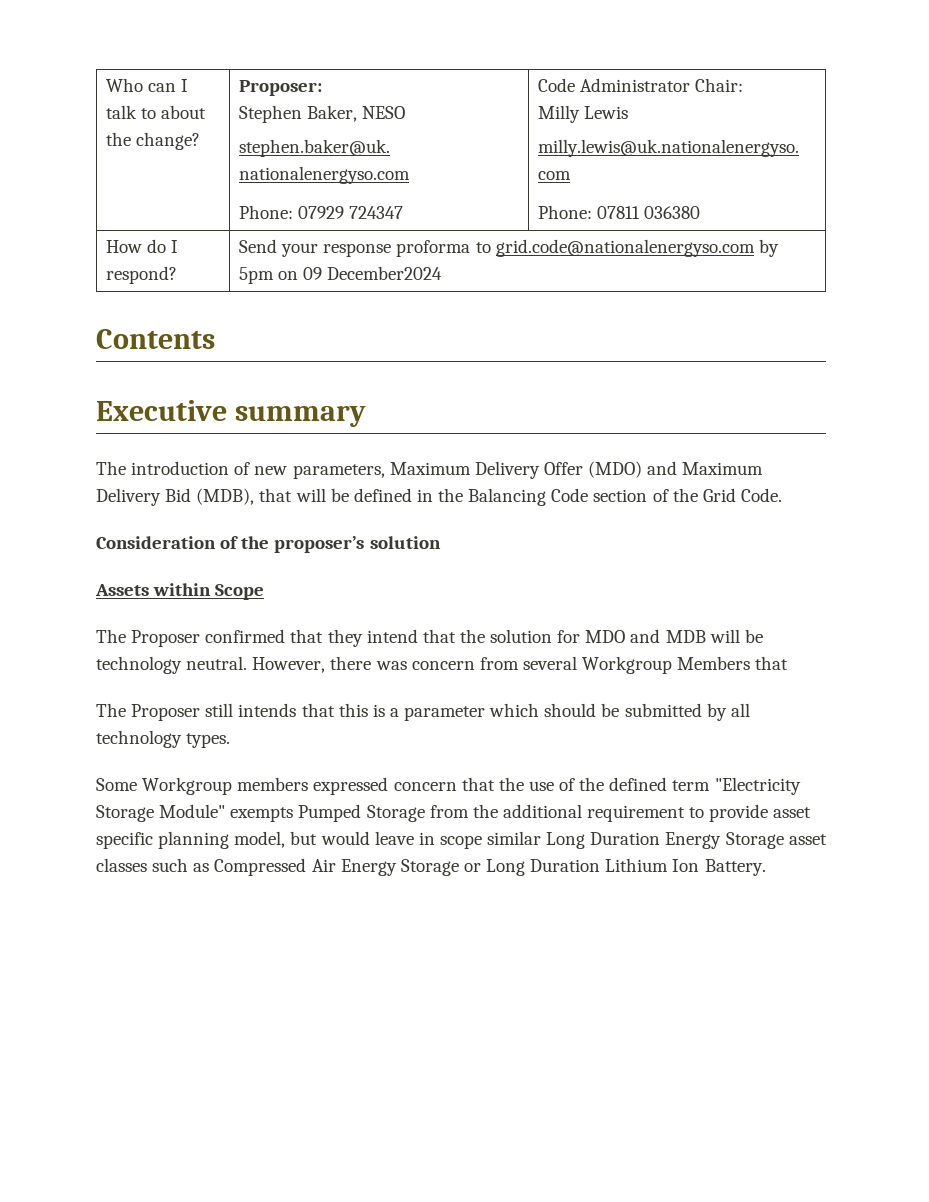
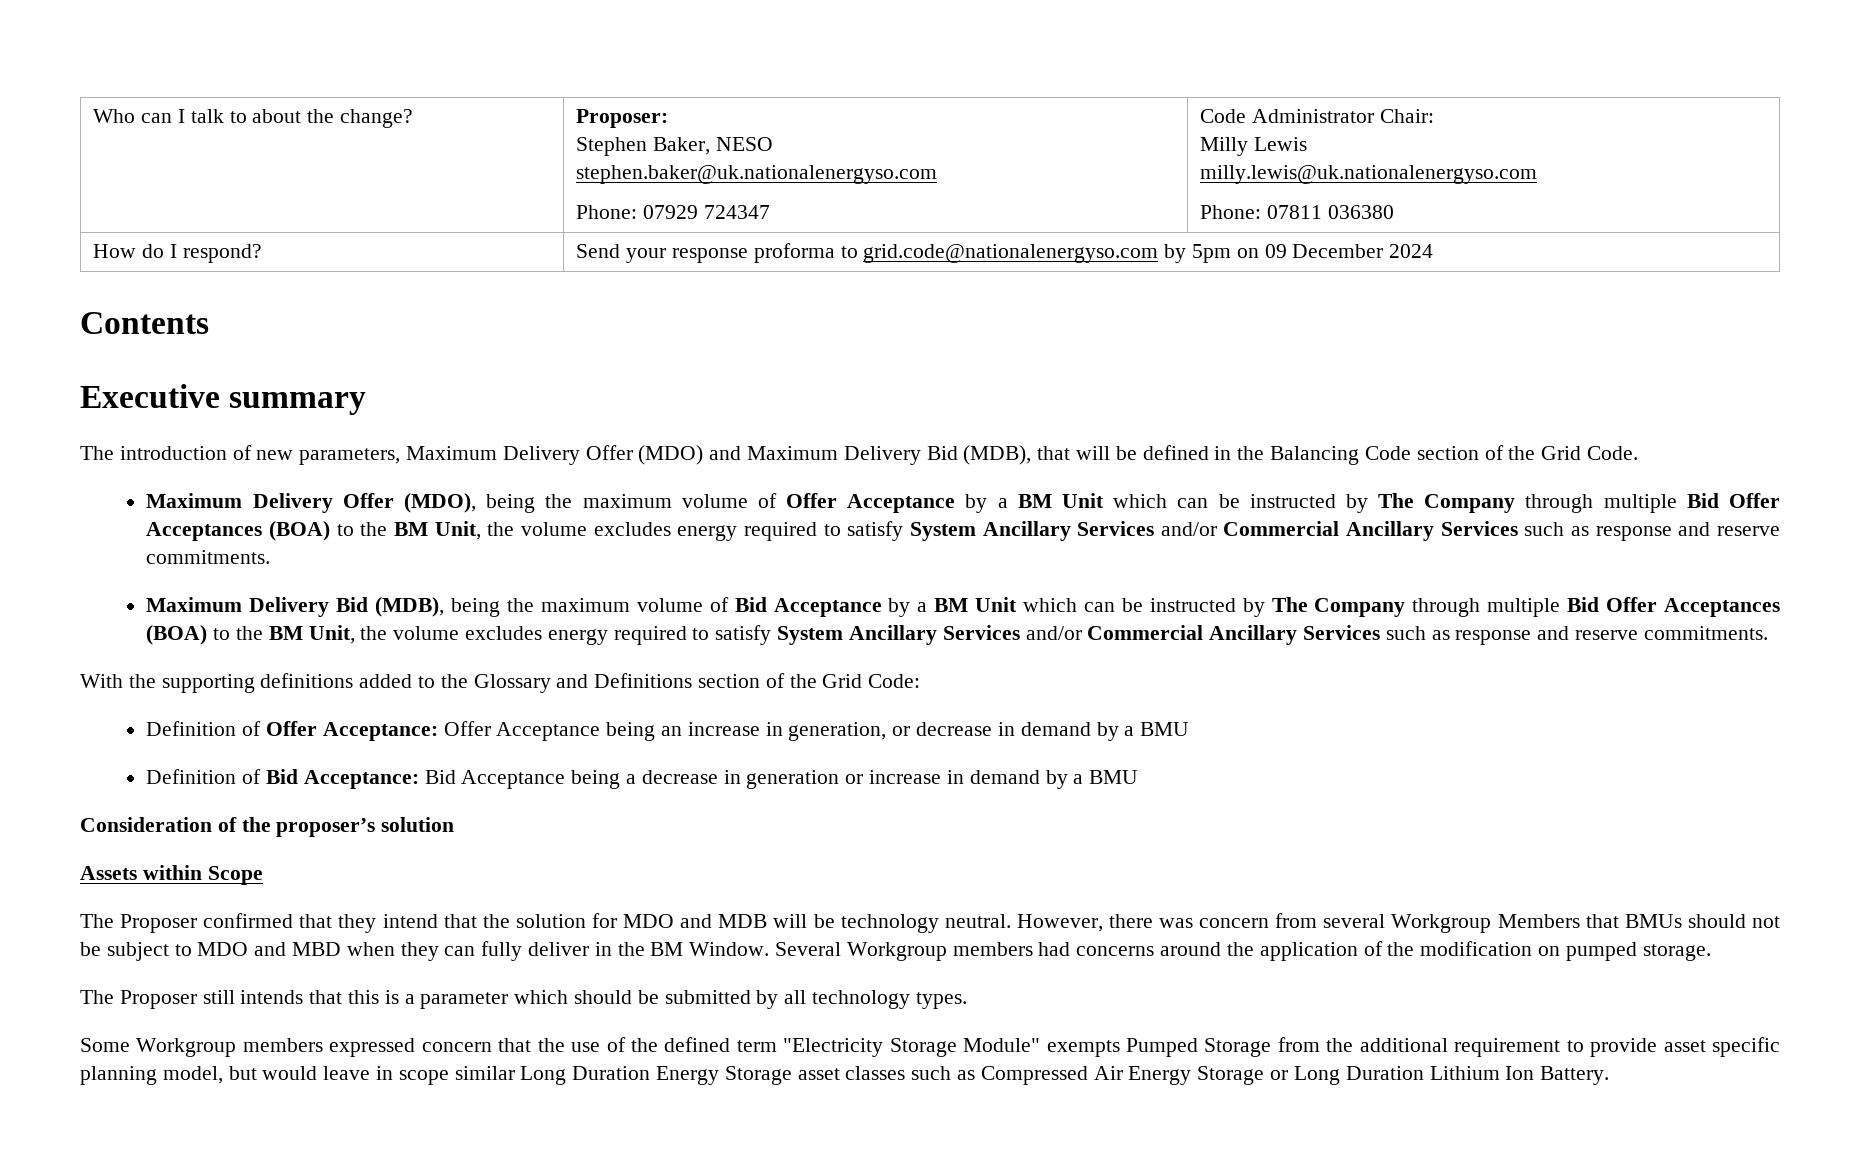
- How do I respond? | Send your response proforma to grid.code@nationalenergyso.com by 5pm on 09 December2024
+ How do I respond? | Send your response proforma to grid.code@nationalenergyso.com by 5pm on 09 December 2024
+ Maximum Delivery Offer (MDO), being the maximum volume of Offer Acceptance by a BM Unit which can be instructed by The Company through multiple Bid Offer Acceptances (BOA) to the BM Unit, the volume excludes energy required to satisfy System Ancillary Services and/or Commercial Ancillary Services such as response and reserve commitments.
+ Maximum Delivery Bid (MDB), being the maximum volume of Bid Acceptance by a BM Unit which can be instructed by The Company through multiple Bid Offer Acceptances (BOA) to the BM Unit, the volume excludes energy required to satisfy System Ancillary Services and/or Commercial Ancillary Services such as response and reserve commitments.
+ With the supporting definitions added to the Glossary and Definitions section of the Grid Code:
+ Definition of Offer Acceptance: Offer Acceptance being an increase in generation, or decrease in demand by a BMU
+ Definition of Bid Acceptance: Bid Acceptance being a decrease in generation or increase in demand by a BMU
- However, there was concern from several Workgroup Members that
+ However, there was concern from several Workgroup Members that BMUs should not be subject to MDO and MBD when they can fully deliver in the BM Window. Several Workgroup members had concerns around the application of the modification on pumped storage.

